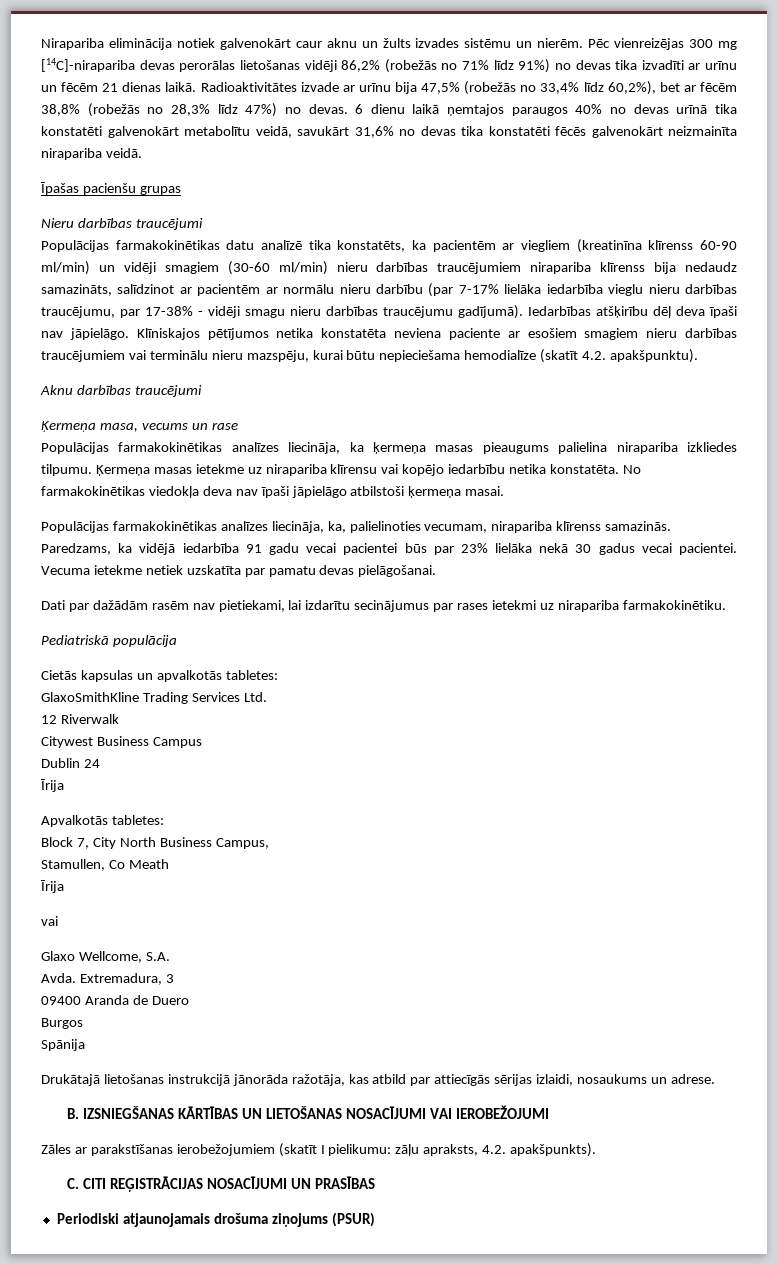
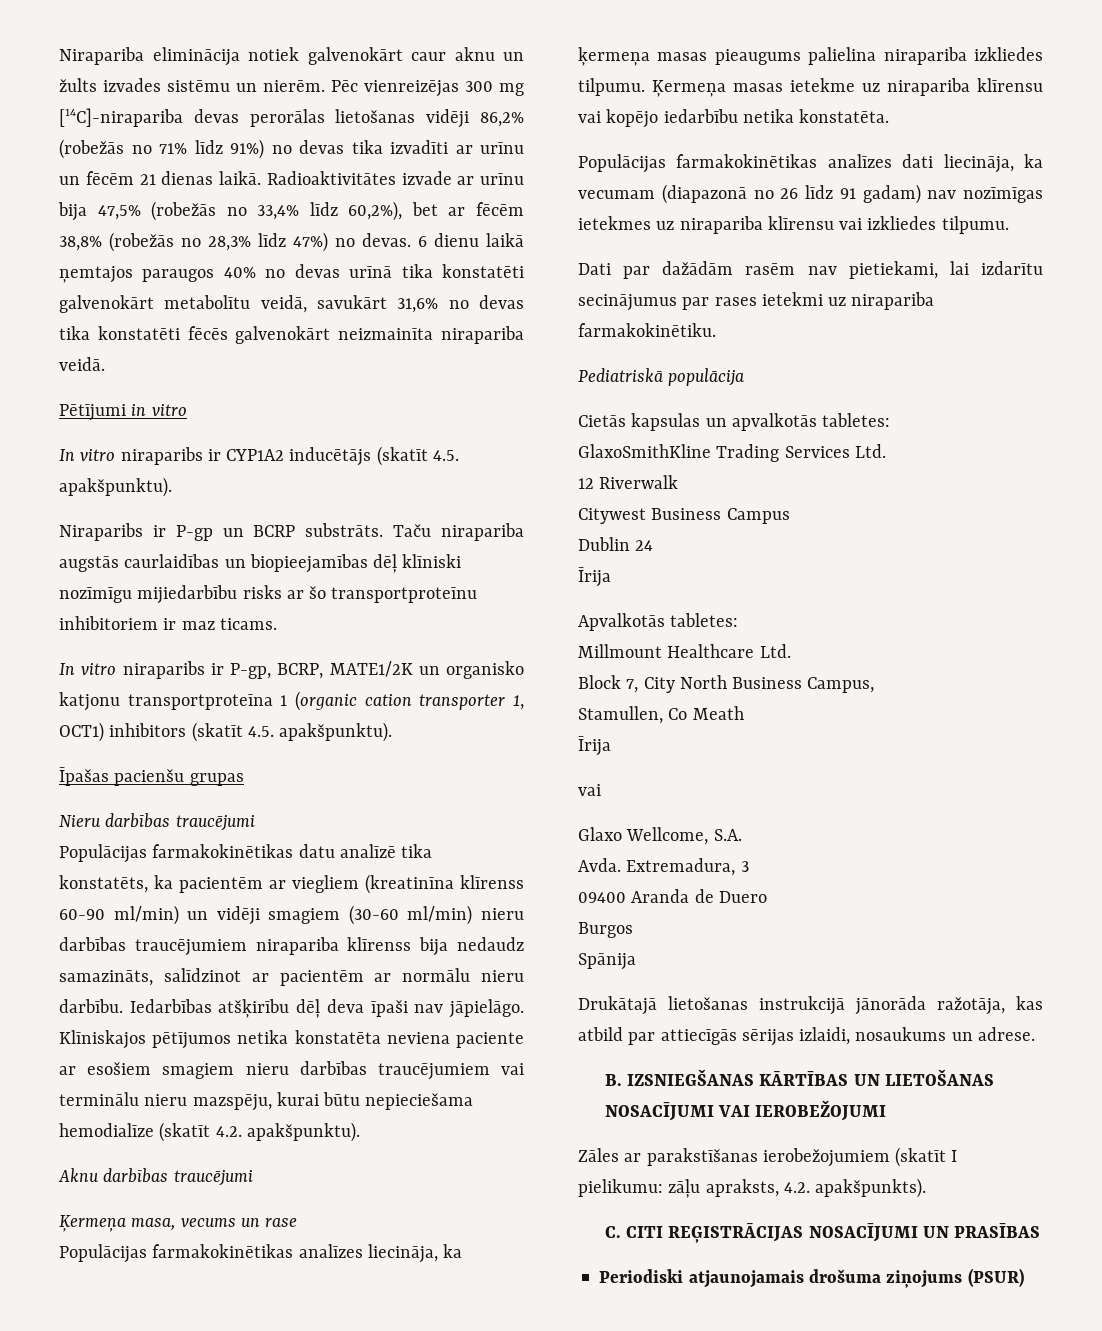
+ Pētījumi in vitro
+ In vitro niraparibs ir CYP1A2 inducētājs (skatīt 4.5. apakšpunktu).
+ Niraparibs ir P-gp un BCRP substrāts. Taču nirapariba augstās caurlaidības un biopieejamības dēļ klīniski nozīmīgu mijiedarbību risks ar šo transportproteīnu inhibitoriem ir maz ticams.
+ In vitro niraparibs ir P-gp, BCRP, MATE1/2K un organisko katjonu transportproteīna 1 (organic cation transporter 1, OCT1) inhibitors (skatīt 4.5. apakšpunktu).
- Populācijas farmakokinētikas datu analīzē tika konstatēts, ka pacientēm ar viegliem (kreatinīna klīrenss 60-90 ml/min) un vidēji smagiem (30-60 ml/min) nieru darbības traucējumiem nirapariba klīrenss bija nedaudz samazināts, salīdzinot ar pacientēm ar normālu nieru darbību (par 7-17% lielāka iedarbība vieglu nieru darbības traucējumu, par 17-38% - vidēji smagu nieru darbības traucējumu gadījumā).
+ Populācijas farmakokinētikas datu analīzē tika konstatēts, ka pacientēm ar viegliem (kreatinīna klīrenss 60-90 ml/min) un vidēji smagiem (30-60 ml/min) nieru darbības traucējumiem nirapariba klīrenss bija nedaudz samazināts, salīdzinot ar pacientēm ar normālu nieru darbību.
- Ķermeņa masas ietekme uz nirapariba klīrensu vai kopējo iedarbību netika konstatēta. No farmakokinētikas viedokļa deva nav īpaši jāpielāgo atbilstoši ķermeņa masai.
- Populācijas farmakokinētikas analīzes liecināja, ka, palielinoties vecumam, nirapariba klīrenss samazinās. Paredzams, ka vidējā iedarbība 91 gadu vecai pacientei būs par 23% lielāka nekā 30 gadus vecai pacientei. Vecuma ietekme netiek uzskatīta par pamatu devas pielāgošanai.
+ Ķermeņa masas ietekme uz nirapariba klīrensu vai kopējo iedarbību netika konstatēta.
+ Populācijas farmakokinētikas analīzes dati liecināja, ka vecumam (diapazonā no 26 līdz 91 gadam) nav nozīmīgas ietekmes uz nirapariba klīrensu vai izkliedes tilpumu.
+ Millmount Healthcare Ltd.

